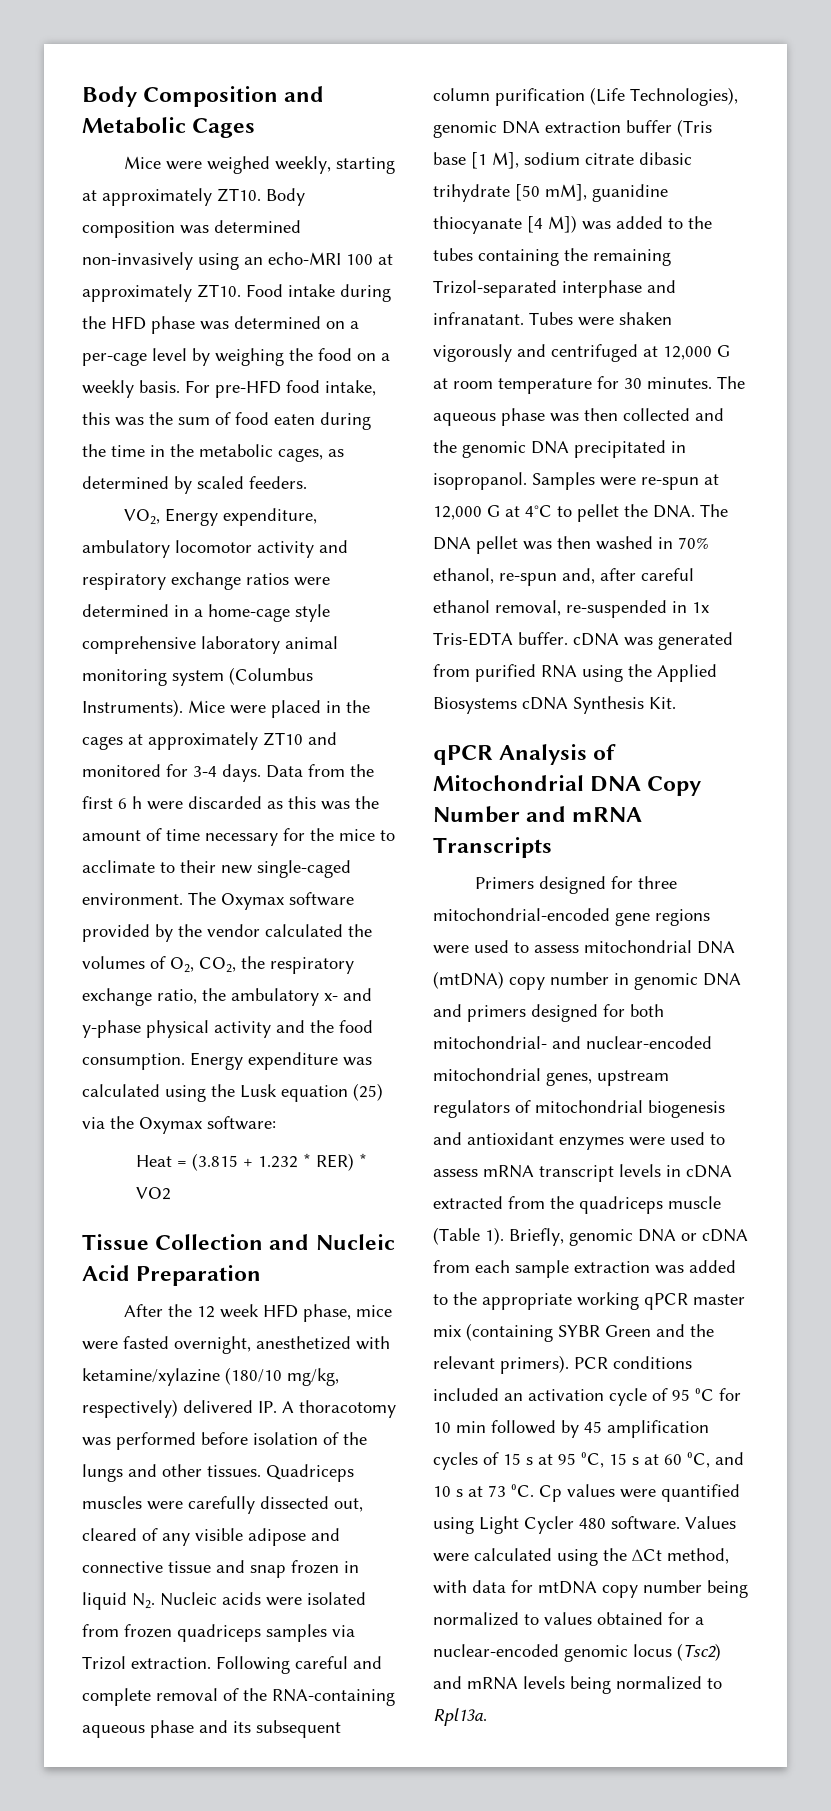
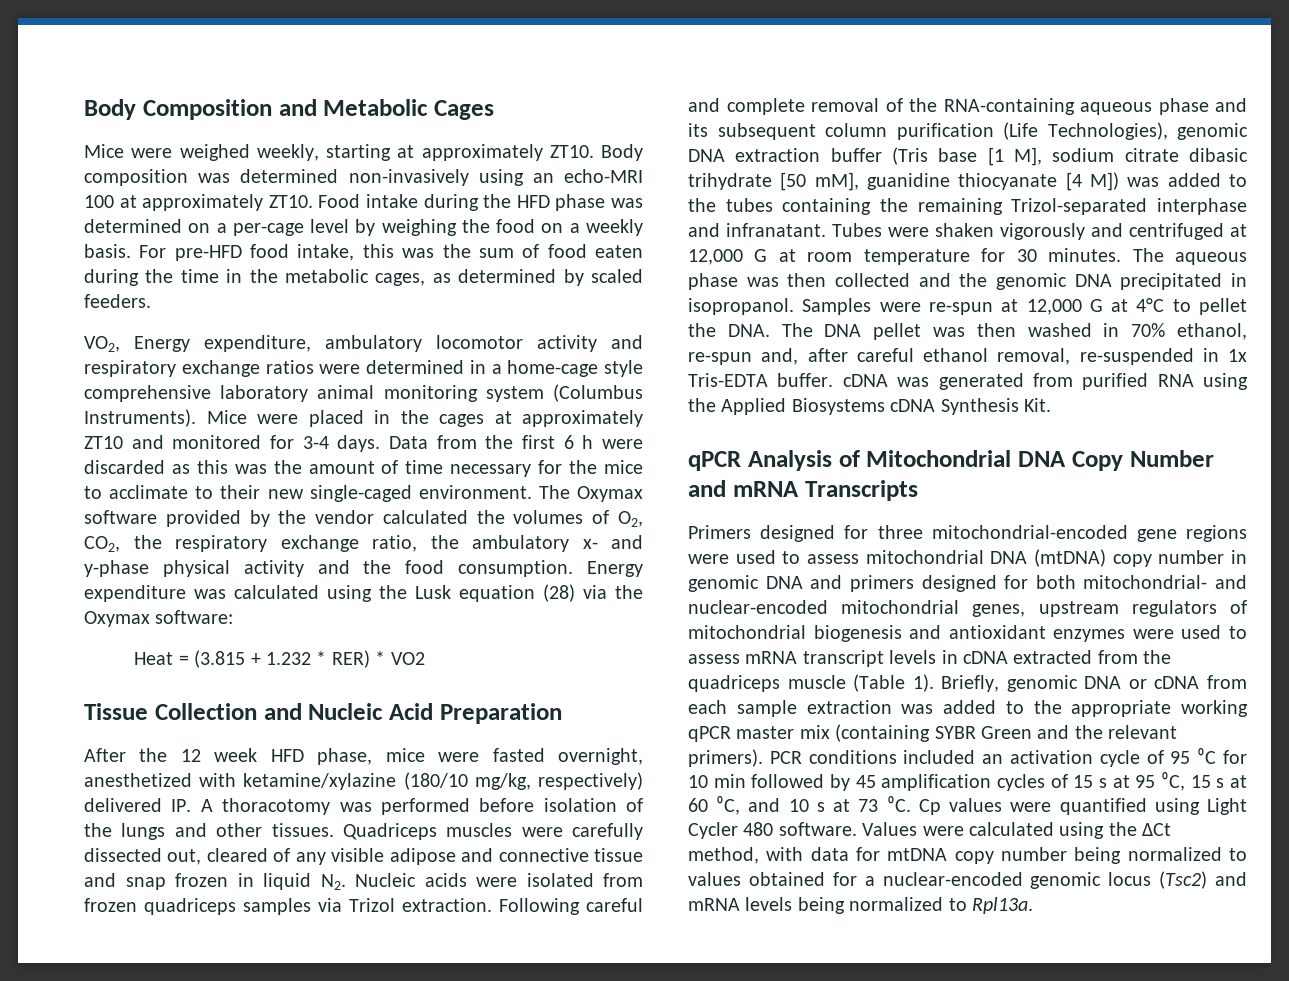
- Energy expenditure was calculated using the Lusk equation (25) via the Oxymax software:
+ Energy expenditure was calculated using the Lusk equation (28) via the Oxymax software:

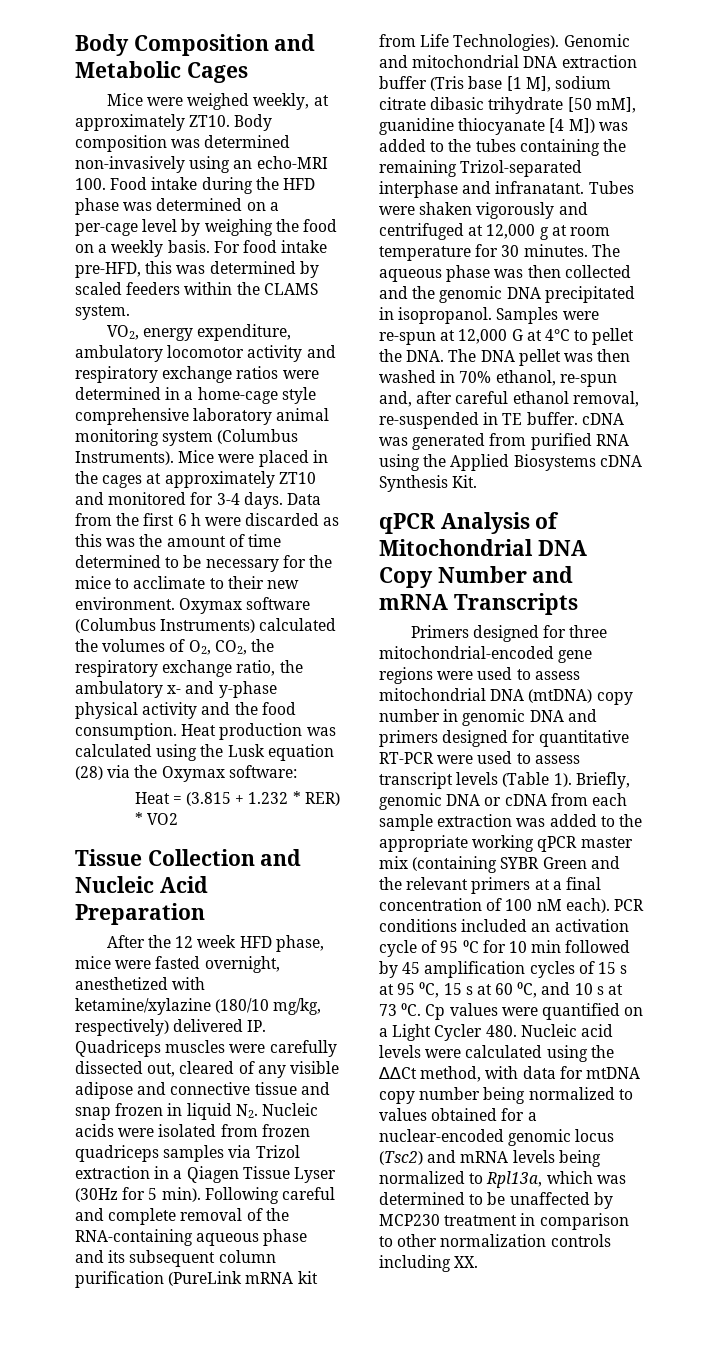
- Mice were weighed weekly, starting at approximately ZT10.
+ Mice were weighed weekly, at approximately ZT10.
- Body composition was determined non-invasively using an echo-MRI 100 at approximately ZT10. Food intake during the HFD phase was determined on a per-cage level by weighing the food on a weekly basis.
+ Body composition was determined non-invasively using an echo-MRI 100. Food intake during the HFD phase was determined on a per-cage level by weighing the food on a weekly basis.
- For pre-HFD food intake, this was the sum of food eaten during the time in the metabolic cages, as determined by scaled feeders.
+ For food intake pre-HFD, this was determined by scaled feeders within the CLAMS system.
- VO2, Energy expenditure, ambulatory locomotor activity and respiratory exchange ratios were determined in a home-cage style comprehensive laboratory animal monitoring system (Columbus Instruments).
+ VO2, energy expenditure, ambulatory locomotor activity and respiratory exchange ratios were determined in a home-cage style comprehensive laboratory animal monitoring system (Columbus Instruments).
- Data from the first 6 h were discarded as this was the amount of time necessary for the mice to acclimate to their new single-caged environment. The Oxymax software provided by the vendor calculated the volumes of O2, CO2, the respiratory exchange ratio, the ambulatory x- and y-phase physical activity and the food consumption.
+ Data from the first 6 h were discarded as this was the amount of time determined to be necessary for the mice to acclimate to their new environment. Oxymax software (Columbus Instruments) calculated the volumes of O2, CO2, the respiratory exchange ratio, the ambulatory x- and y-phase physical activity and the food consumption.
- Energy expenditure was calculated using the Lusk equation (28) via the Oxymax software:
+ Heat production was calculated using the Lusk equation (28) via the Oxymax software:
- After the 12 week HFD phase, mice were fasted overnight, anesthetized with ketamine/xylazine (180/10 mg/kg, respectively) delivered IP. A thoracotomy was performed before isolation of the lungs and other tissues. Quadriceps muscles were carefully dissected out, cleared of any visible adipose and connective tissue and snap frozen in liquid N2. Nucleic acids were isolated from frozen quadriceps samples via Trizol extraction.
+ After the 12 week HFD phase, mice were fasted overnight, anesthetized with ketamine/xylazine (180/10 mg/kg, respectively) delivered IP. Quadriceps muscles were carefully dissected out, cleared of any visible adipose and connective tissue and snap frozen in liquid N2. Nucleic acids were isolated from frozen quadriceps samples via Trizol extraction in a Qiagen Tissue Lyser (30Hz for 5 min).
- Following careful and complete removal of the RNA-containing aqueous phase and its subsequent column purification (Life Technologies), genomic DNA extraction buffer (Tris base [1 M], sodium citrate dibasic trihydrate [50 mM], guanidine thiocyanate [4 M]) was added to the tubes containing the remaining Trizol-separated interphase and infranatant.
+ Following careful and complete removal of the RNA-containing aqueous phase and its subsequent column purification (PureLink mRNA kit from Life Technologies). Genomic and mitochondrial DNA extraction buffer (Tris base [1 M], sodium citrate dibasic trihydrate [50 mM], guanidine thiocyanate [4 M]) was added to the tubes containing the remaining Trizol-separated interphase and infranatant.
- Tubes were shaken vigorously and centrifuged at 12,000 G at room temperature for 30 minutes.
+ Tubes were shaken vigorously and centrifuged at 12,000 g at room temperature for 30 minutes.
- Samples were re-spun at 12,000 G at 4°C to pellet the DNA. The DNA pellet was then washed in 70% ethanol, re-spun and, after careful ethanol removal, re-suspended in 1x Tris-EDTA buffer. cDNA was generated from purified RNA using the Applied Biosystems cDNA Synthesis Kit.
+ Samples were re-spun at 12,000 G at 4°C to pellet the DNA. The DNA pellet was then washed in 70% ethanol, re-spun and, after careful ethanol removal, re-suspended in TE buffer. cDNA was generated from purified RNA using the Applied Biosystems cDNA Synthesis Kit.
- Primers designed for three mitochondrial-encoded gene regions were used to assess mitochondrial DNA (mtDNA) copy number in genomic DNA and primers designed for both mitochondrial- and nuclear-encoded mitochondrial genes, upstream regulators of mitochondrial biogenesis and antioxidant enzymes were used to assess mRNA transcript levels in cDNA extracted from the quadriceps muscle (Table 1).
+ Primers designed for three mitochondrial-encoded gene regions were used to assess mitochondrial DNA (mtDNA) copy number in genomic DNA and primers designed for quantitative RT-PCR were used to assess transcript levels (Table 1).
- Briefly, genomic DNA or cDNA from each sample extraction was added to the appropriate working qPCR master mix (containing SYBR Green and the relevant primers).
+ Briefly, genomic DNA or cDNA from each sample extraction was added to the appropriate working qPCR master mix (containing SYBR Green and the relevant primers at a final concentration of 100 nM each).
- Cp values were quantified using Light Cycler 480 software. Values were calculated using the ∆Ct method, with data for mtDNA copy number being normalized to values obtained for a nuclear-encoded genomic locus (Tsc2) and mRNA levels being normalized to Rpl13a.
+ Cp values were quantified on a Light Cycler 480. Nucleic acid levels were calculated using the ∆∆Ct method, with data for mtDNA copy number being normalized to values obtained for a nuclear-encoded genomic locus (Tsc2) and mRNA levels being normalized to Rpl13a, which was determined to be unaffected by MCP230 treatment in comparison to other normalization controls including XX.

